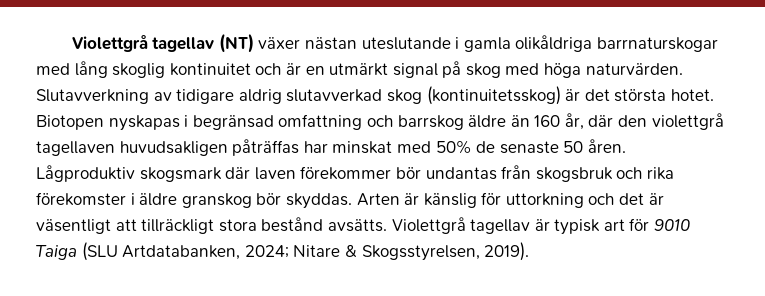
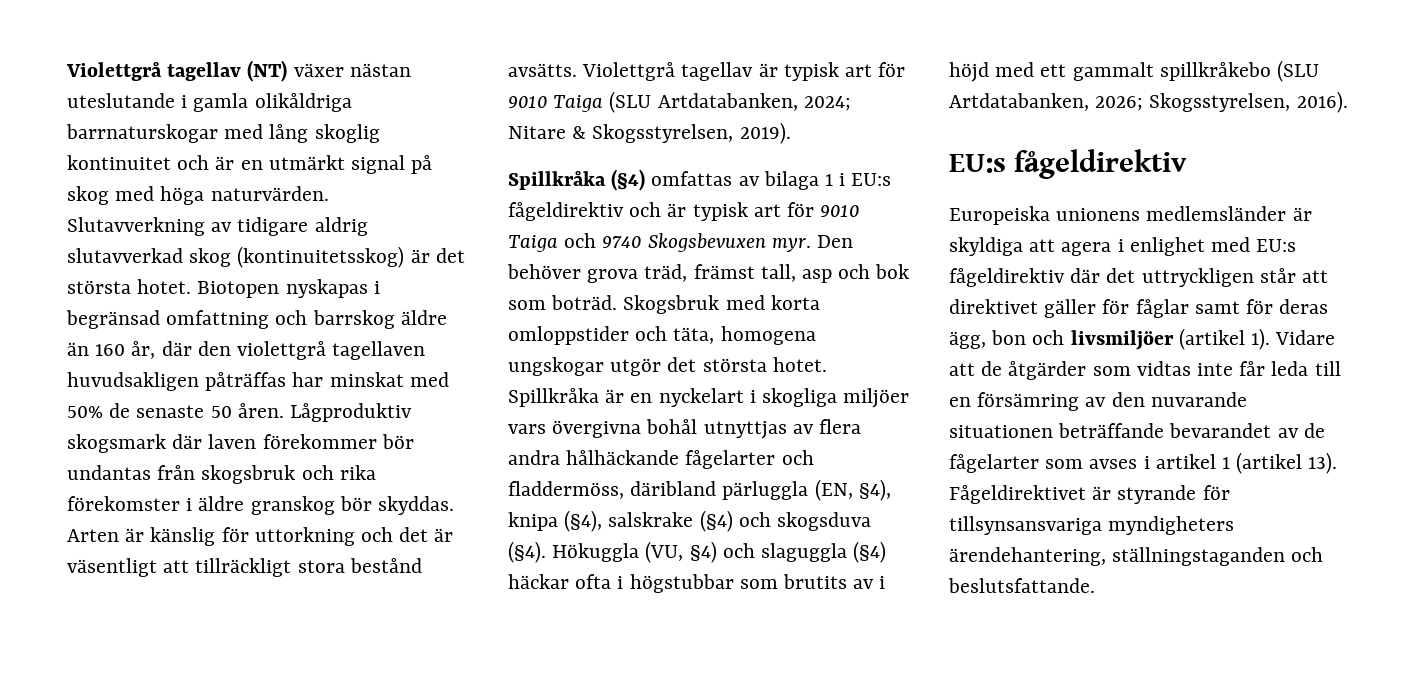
+ Spillkråka (§4) omfattas av bilaga 1 i EU:s fågeldirektiv och är typisk art för 9010 Taiga och 9740 Skogsbevuxen myr. Den behöver grova träd, främst tall, asp och bok som boträd. Skogsbruk med korta omloppstider och täta, homogena ungskogar utgör det största hotet. Spillkråka är en nyckelart i skogliga miljöer vars övergivna bohål utnyttjas av flera andra hålhäckande fågelarter och fladdermöss, däribland pärluggla (EN, §4), knipa (§4), salskrake (§4) och skogsduva (§4). Hökuggla (VU, §4) och slaguggla (§4) häckar ofta i högstubbar som brutits av i höjd med ett gammalt spillkråkebo (SLU Artdatabanken, 2026; Skogsstyrelsen, 2016).
+ EU:s fågeldirektiv
+ Europeiska unionens medlemsländer är skyldiga att agera i enlighet med EU:s fågeldirektiv där det uttryckligen står att direktivet gäller för fåglar samt för deras ägg, bon och livsmiljöer (artikel 1). Vidare att de åtgärder som vidtas inte får leda till en försämring av den nuvarande situationen beträffande bevarandet av de fågelarter som avses i artikel 1 (artikel 13). Fågeldirektivet är styrande för tillsynsansvariga myndigheters ärendehantering, ställningstaganden och beslutsfattande.

